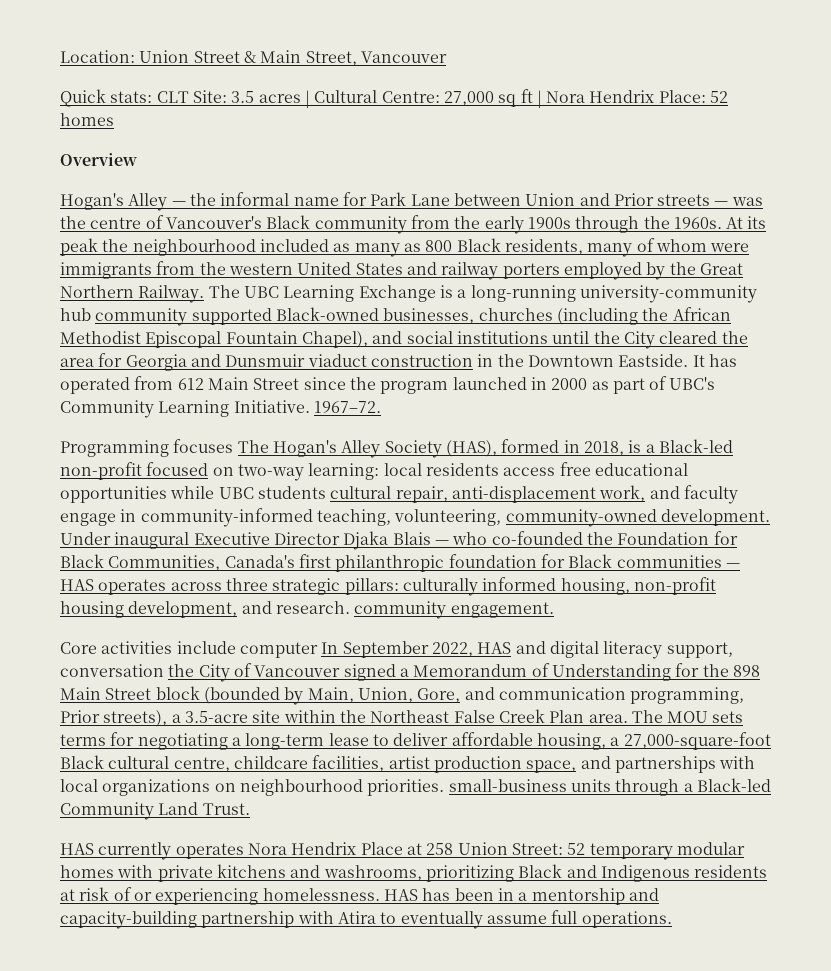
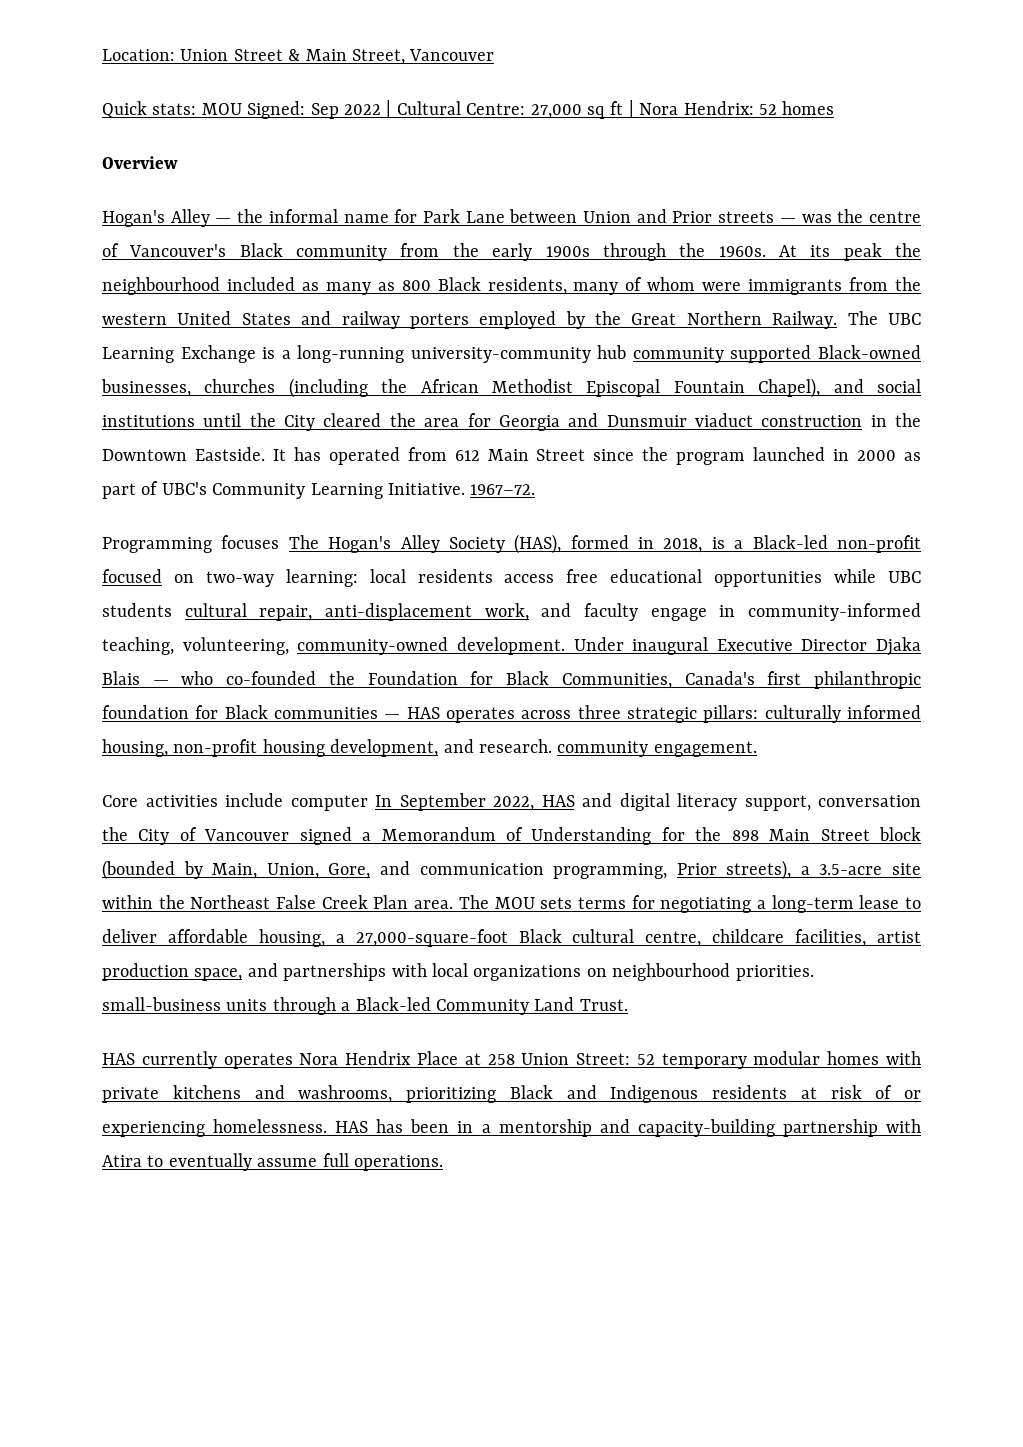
- Quick stats: CLT Site: 3.5 acres | Cultural Centre: 27,000 sq ft | Nora Hendrix Place: 52 homes
+ Quick stats: MOU Signed: Sep 2022 | Cultural Centre: 27,000 sq ft | Nora Hendrix: 52 homes

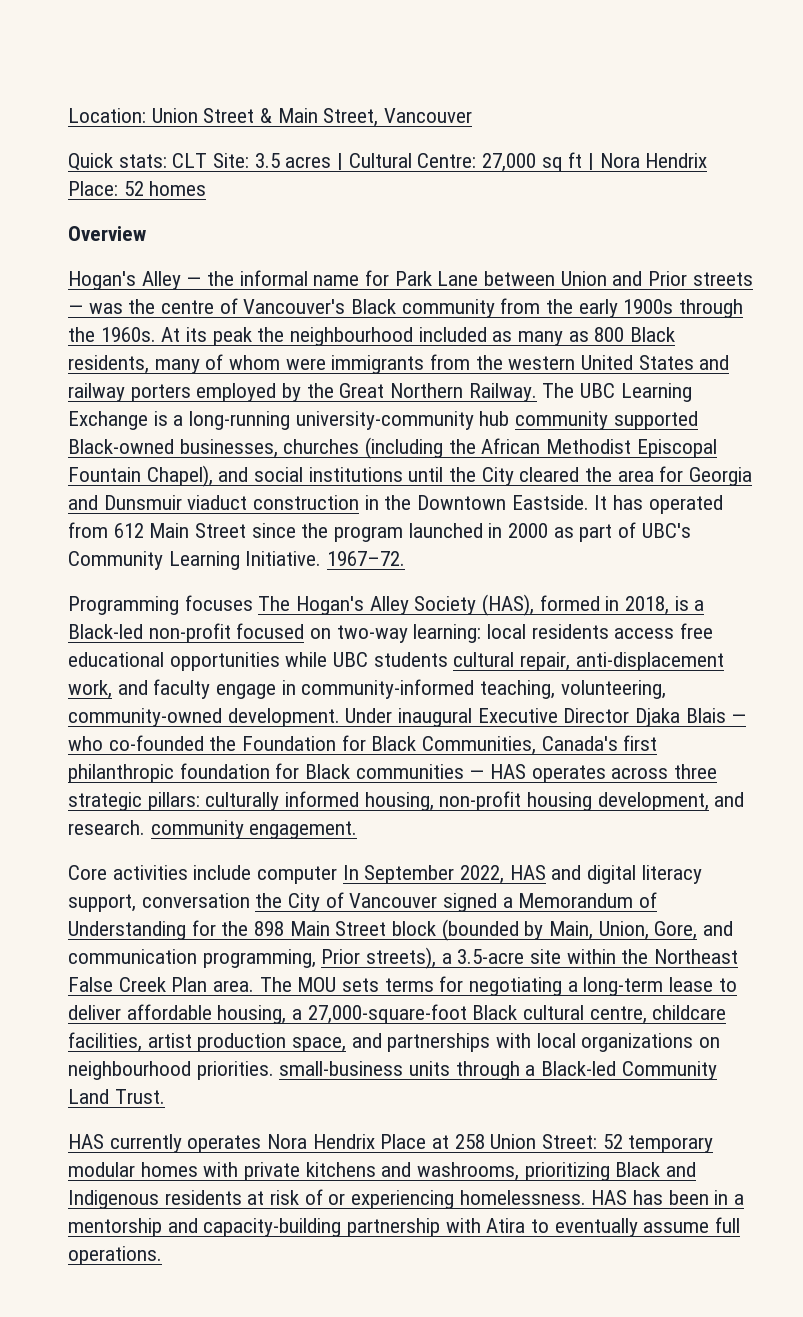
- Quick stats: MOU Signed: Sep 2022 | Cultural Centre: 27,000 sq ft | Nora Hendrix: 52 homes
+ Quick stats: CLT Site: 3.5 acres | Cultural Centre: 27,000 sq ft | Nora Hendrix Place: 52 homes

